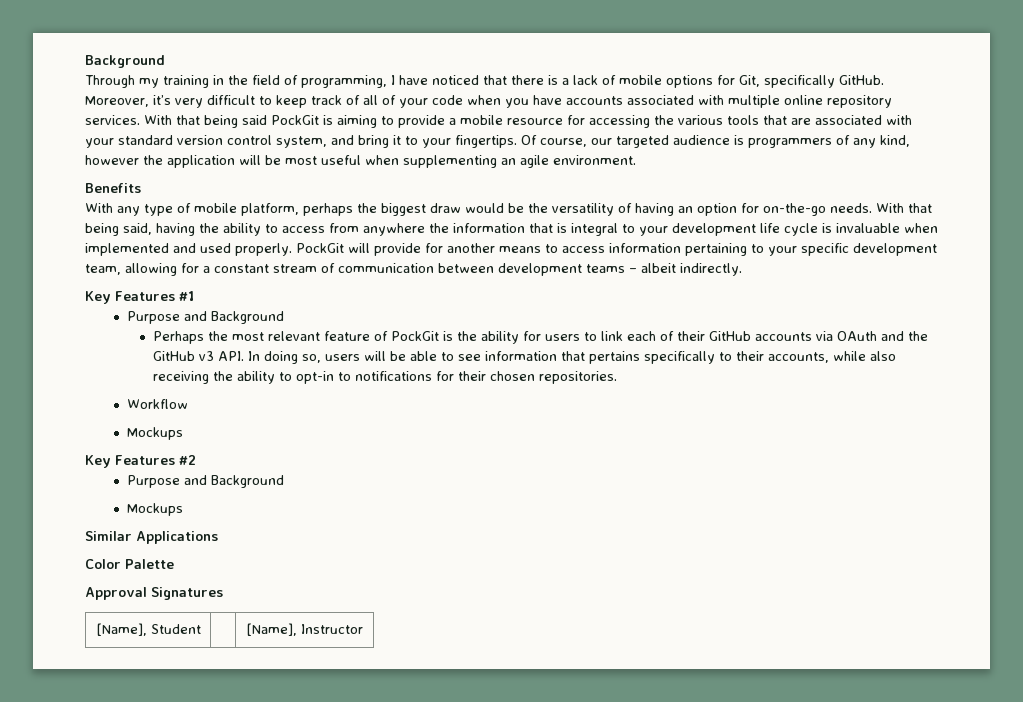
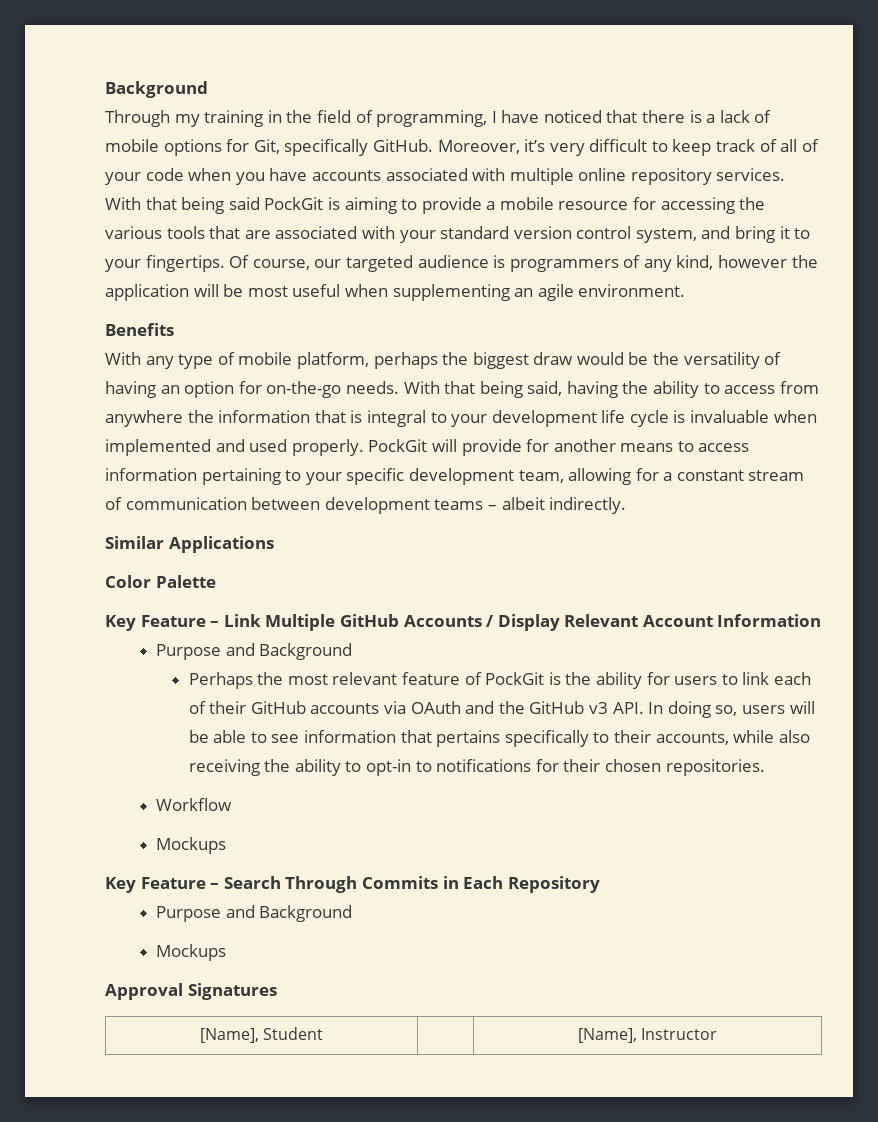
- Key Features #1
+ Similar Applications
+ Color Palette
+ Key Feature – Link Multiple GitHub Accounts / Display Relevant Account Information
- Key Features #2
+ Key Feature – Search Through Commits in Each Repository
- Similar Applications
- Color Palette

